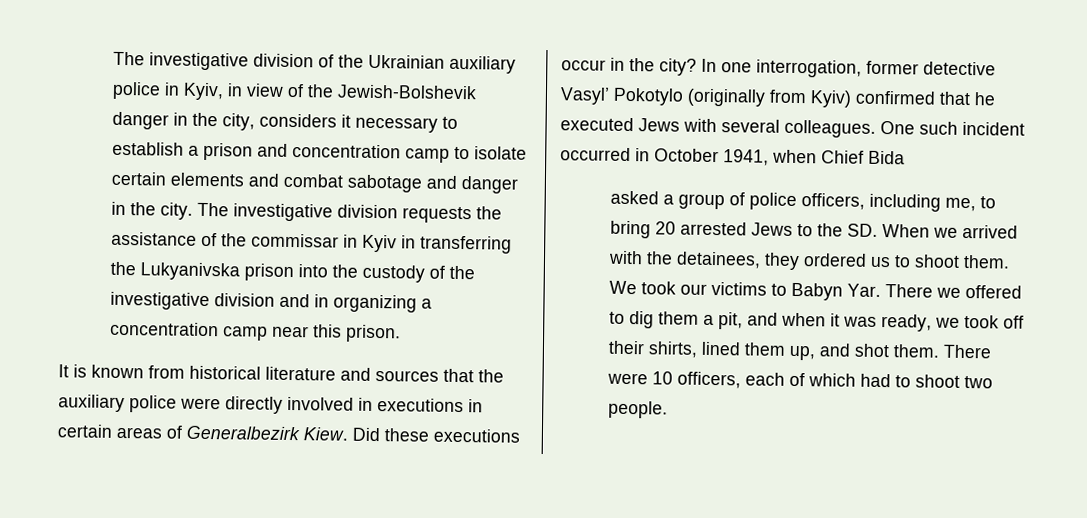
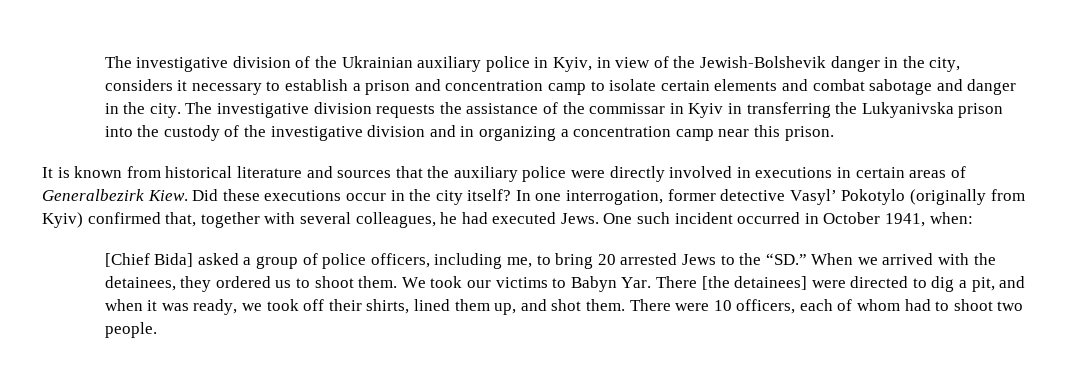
- Did these executions occur in the city?
+ Did these executions occur in the city itself?
- In one interrogation, former detective Vasyl’ Pokotylo (originally from Kyiv) confirmed that he executed Jews with several colleagues.
+ In one interrogation, former detective Vasyl’ Pokotylo (originally from Kyiv) confirmed that, together with several colleagues, he had executed Jews.
- One such incident occurred in October 1941, when Chief Bida
- asked a group of police officers, including me, to bring 20 arrested Jews to the SD. When we arrived with the detainees, they ordered us to shoot them.
+ One such incident occurred in October 1941, when:
+ [Chief Bida] asked a group of police officers, including me, to bring 20 arrested Jews to the “SD.” When we arrived with the detainees, they ordered us to shoot them.
- We took our victims to Babyn Yar. There we offered to dig them a pit, and when it was ready, we took off their shirts, lined them up, and shot them.
+ We took our victims to Babyn Yar. There [the detainees] were directed to dig a pit, and when it was ready, we took off their shirts, lined them up, and shot them.
- There were 10 officers, each of which had to shoot two people.
+ There were 10 officers, each of whom had to shoot two people.

